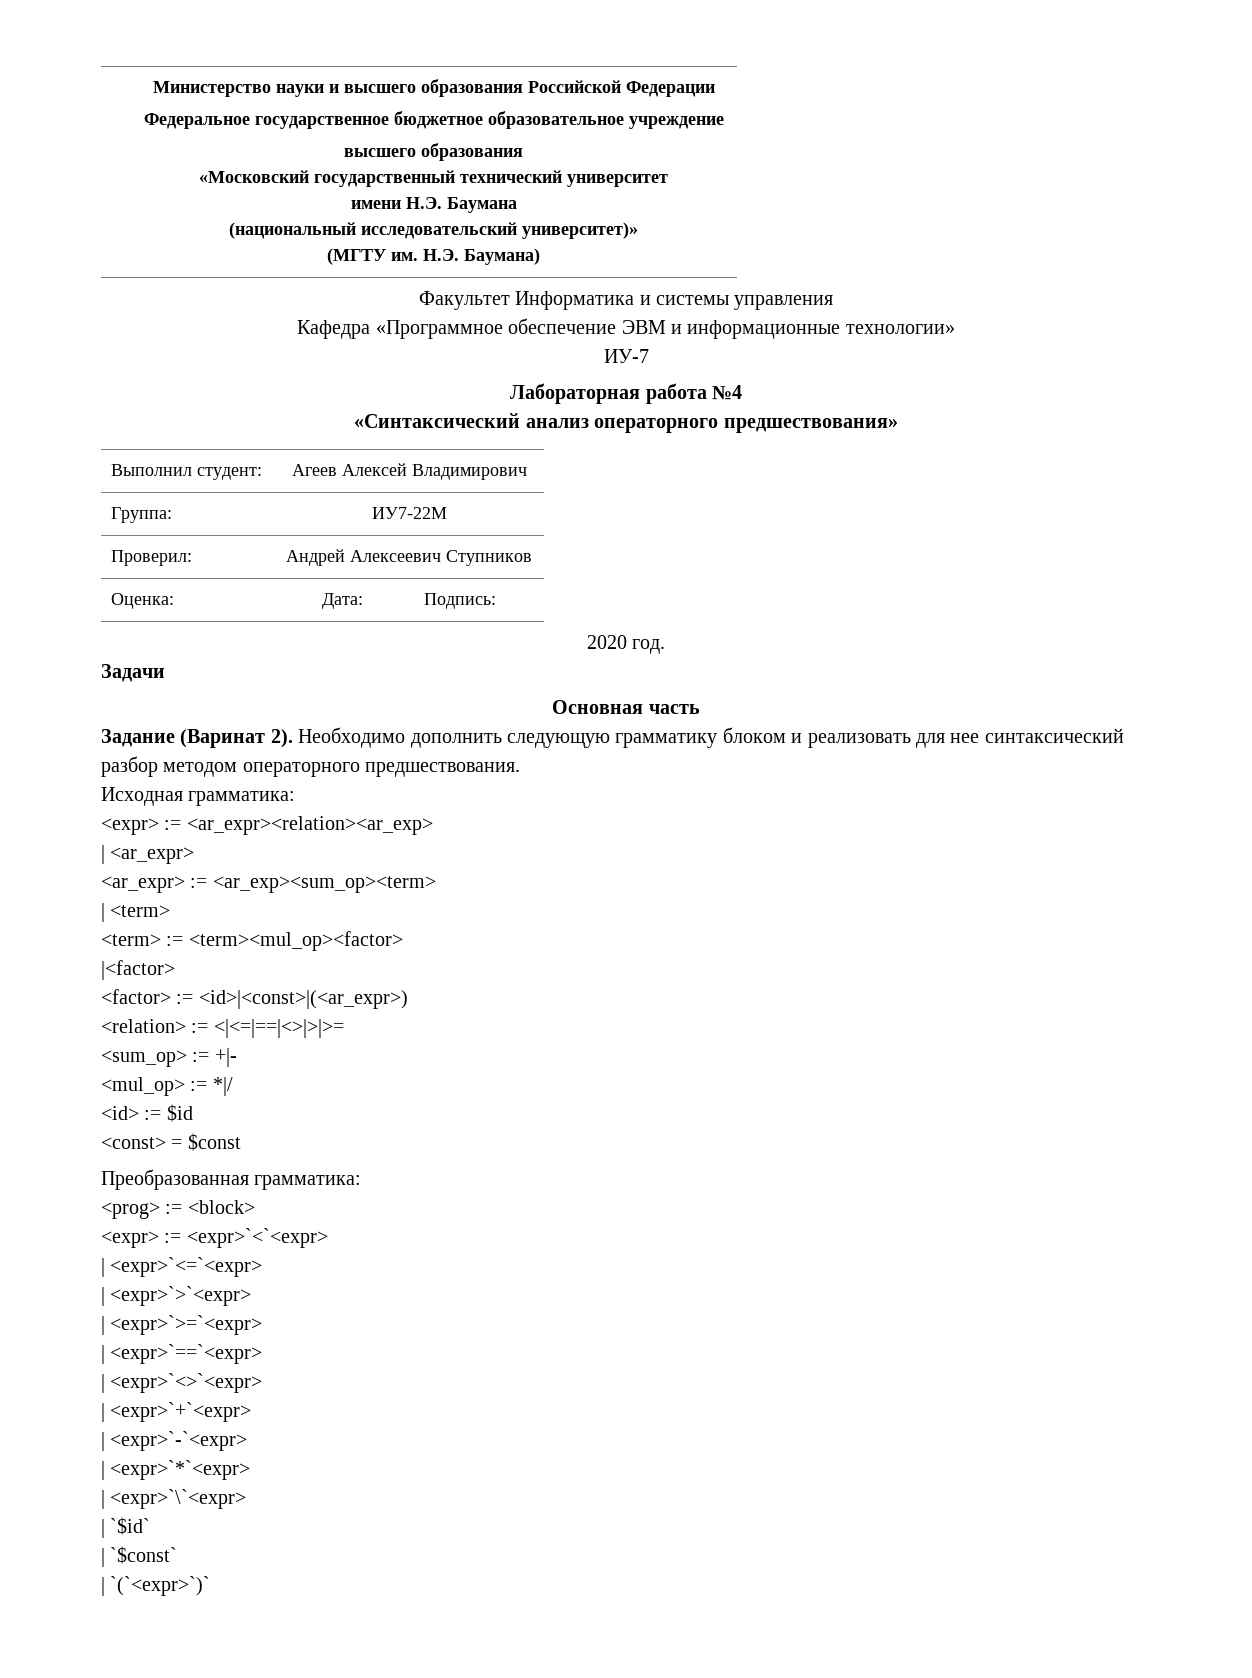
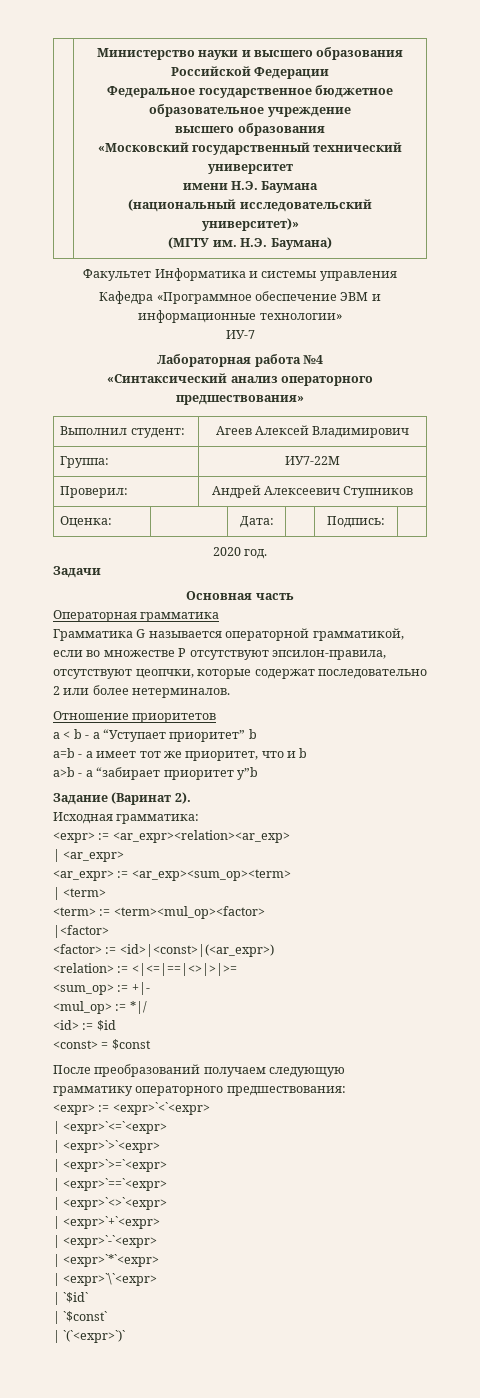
- Задание (Варинат 2). Необходимо дополнить следующую грамматику блоком и реализовать для нее синтаксический разбор методом операторного предшествования.
+ Операторная грамматика
+ Грамматика G называется операторной грамматикой, если во множестве P отсутствуют эпсилон-правила, отсутствуют цеопчки, которые содержат последовательно 2 или более нетерминалов.
+ Отношение приоритетов
+ a < b - a “Уступает приоритет” b
+ a=b - a имеет тот же приоритет, что и b
+ a>b - a “забирает приоритет у”b
+ Задание (Варинат 2).
- Преобразованная грамматика:
- <prog> := <block>
+ После преобразований получаем следующую грамматику операторного предшествования:

